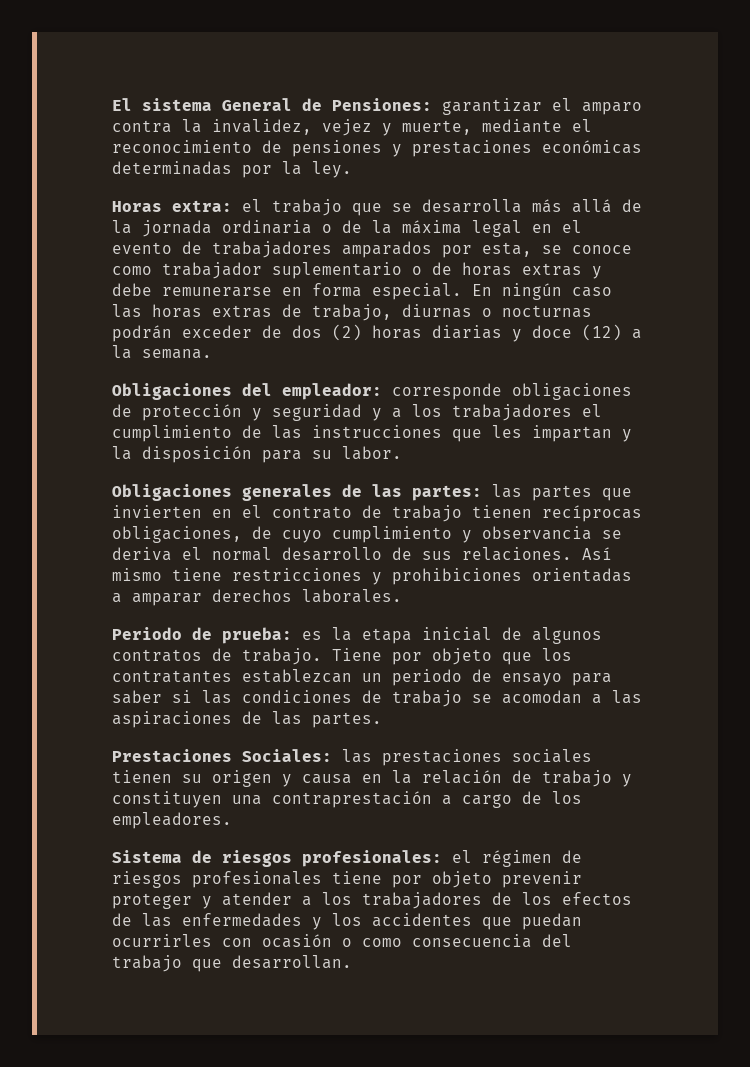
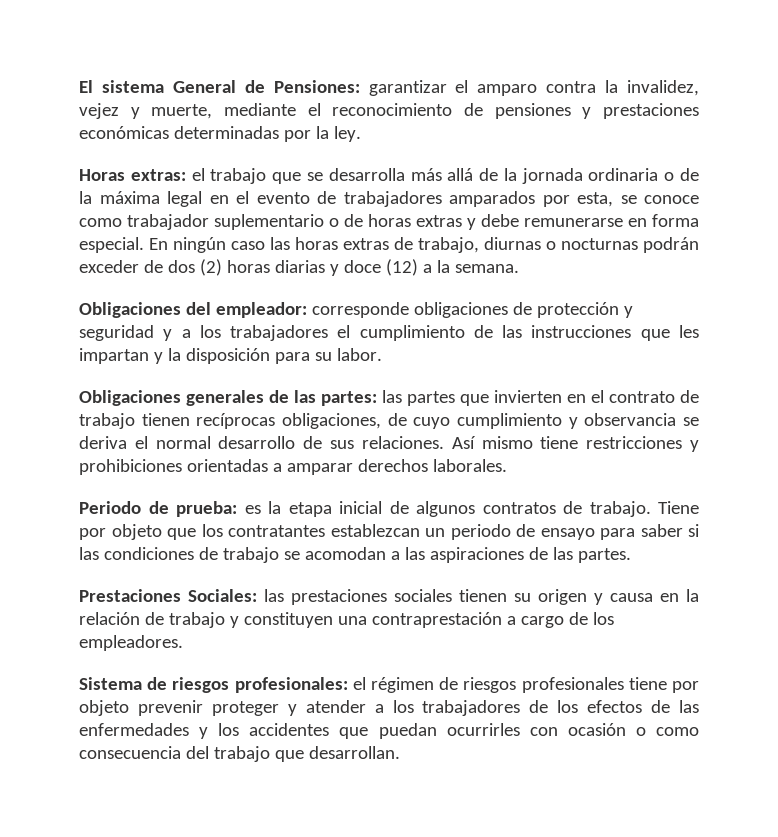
- Horas extra: el trabajo que se desarrolla más allá de la jornada ordinaria o de la máxima legal en el evento de trabajadores amparados por esta, se conoce como trabajador suplementario o de horas extras y debe remunerarse en forma especial.
+ Horas extras: el trabajo que se desarrolla más allá de la jornada ordinaria o de la máxima legal en el evento de trabajadores amparados por esta, se conoce como trabajador suplementario o de horas extras y debe remunerarse en forma especial.

